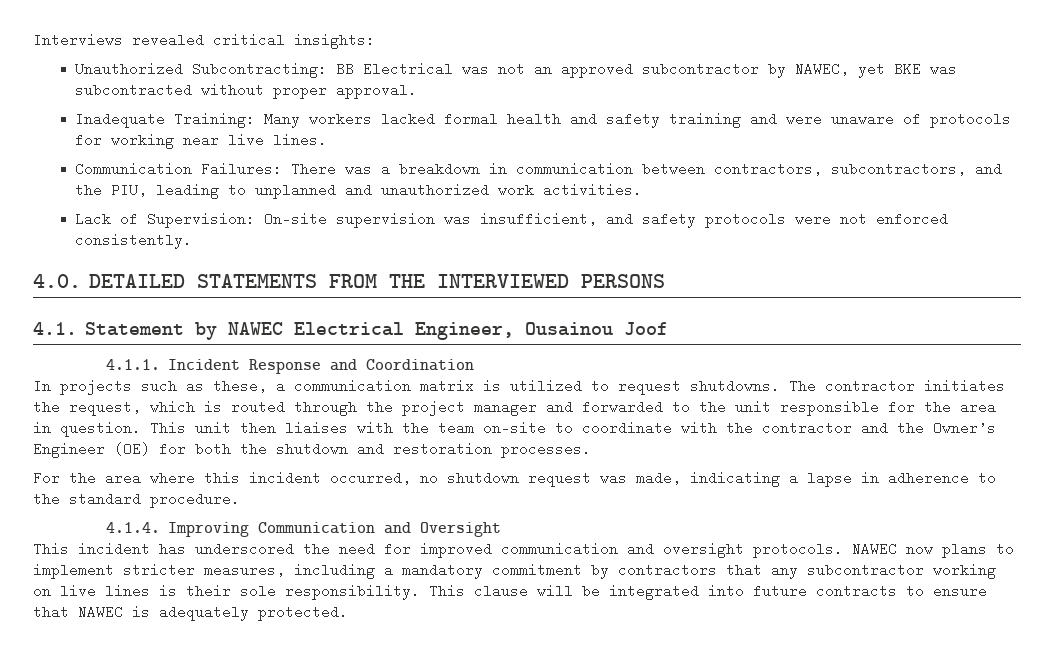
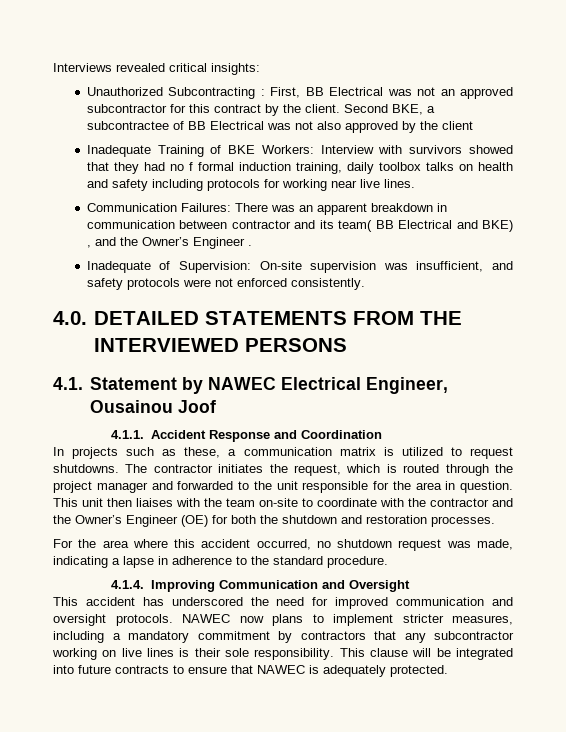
- Unauthorized Subcontracting: BB Electrical was not an approved subcontractor by NAWEC, yet BKE was subcontracted without proper approval.
- Inadequate Training: Many workers lacked formal health and safety training and were unaware of protocols for working near live lines.
+ Unauthorized Subcontracting : First, BB Electrical was not an approved subcontractor for this contract by the client. Second BKE, a subcontractee of BB Electrical was not also approved by the client
+ Inadequate Training of BKE Workers: Interview with survivors showed that they had no f formal induction training, daily toolbox talks on health and safety including protocols for working near live lines.
- Communication Failures: There was a breakdown in communication between contractors, subcontractors, and the PIU, leading to unplanned and unauthorized work activities.
- Lack of Supervision: On-site supervision was insufficient, and safety protocols were not enforced consistently.
+ Communication Failures: There was an apparent breakdown in communication between contractor and its team( BB Electrical and BKE) , and the Owner’s Engineer .
+ Inadequate of Supervision: On-site supervision was insufficient, and safety protocols were not enforced consistently.
- 4.1.1. Incident Response and Coordination
+ 4.1.1. Accident Response and Coordination
- For the area where this incident occurred, no shutdown request was made, indicating a lapse in adherence to the standard procedure.
+ For the area where this accident occurred, no shutdown request was made, indicating a lapse in adherence to the standard procedure.
- This incident has underscored the need for improved communication and oversight protocols.
+ This accident has underscored the need for improved communication and oversight protocols.

